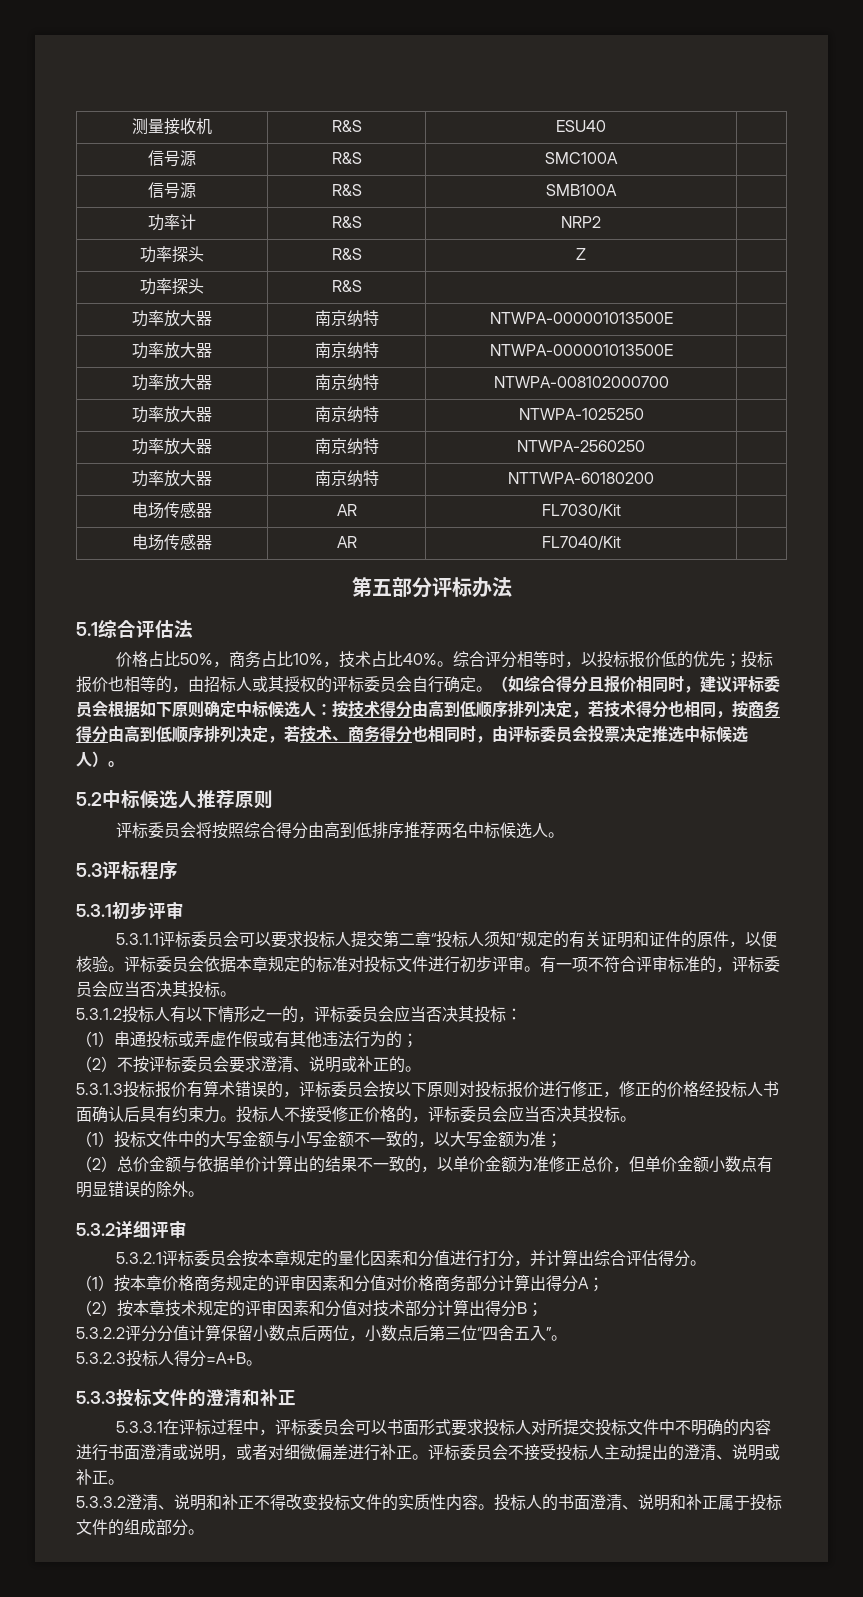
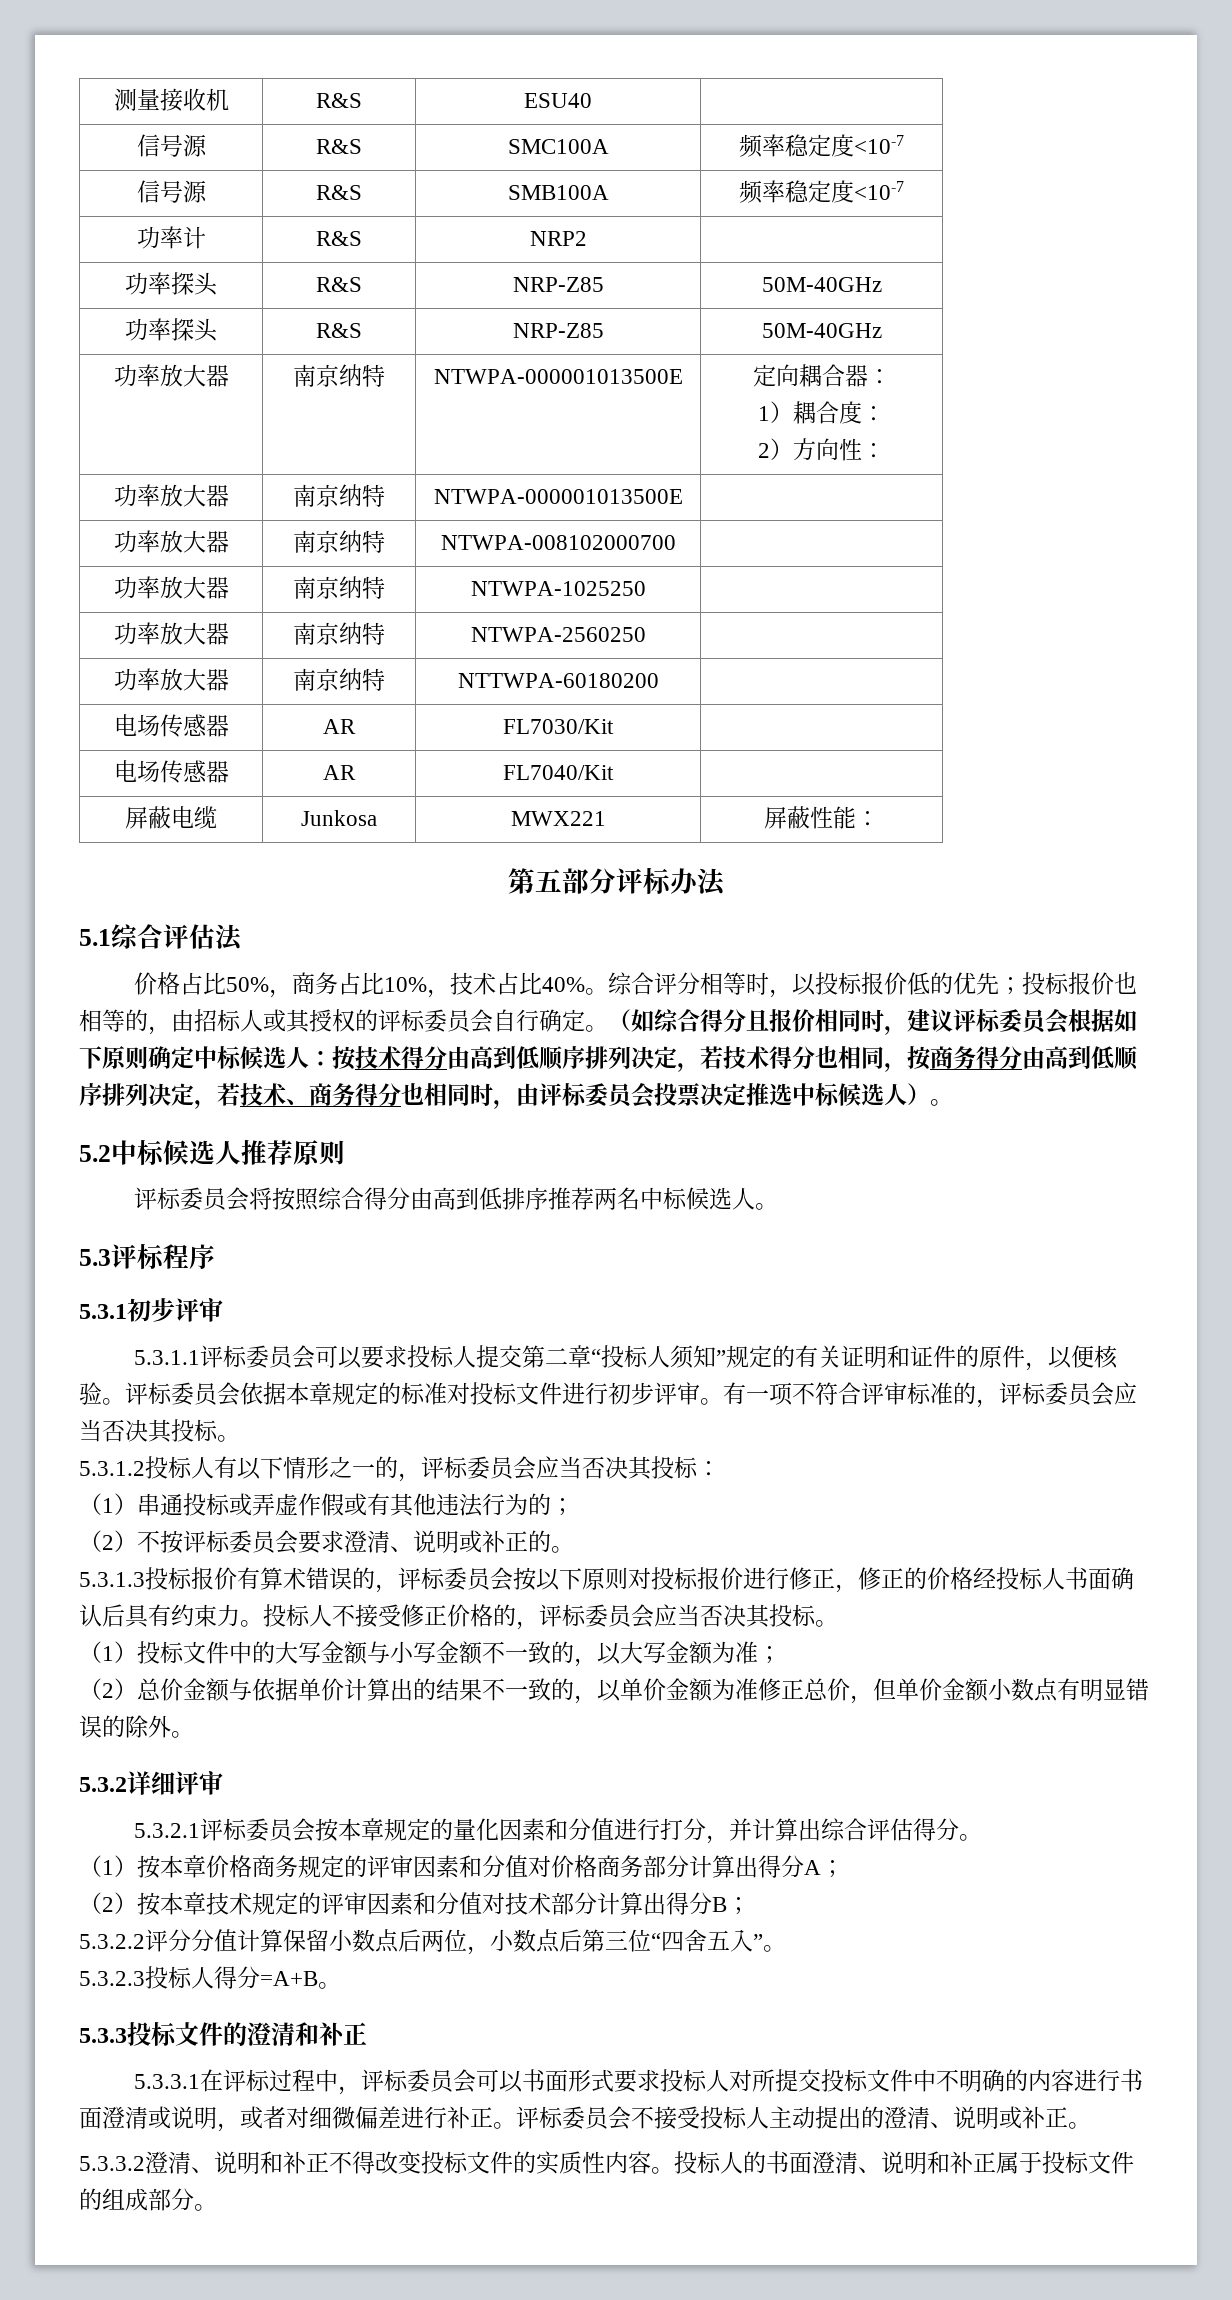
- 信号源 | R&S | SMC100A |
+ 信号源 | R&S | SMC100A | 频率稳定度<10-7
- 信号源 | R&S | SMB100A |
+ 信号源 | R&S | SMB100A | 频率稳定度<10-7
  功率计 | R&S | NRP2 |
- 功率探头 | R&S | Z |
- 功率探头 | R&S | |
- 功率放大器 | 南京纳特 | NTWPA-000001013500E |
+ 功率探头 | R&S | NRP-Z85 | 50M-40GHz
+ 功率探头 | R&S | NRP-Z85 | 50M-40GHz
+ 功率放大器 | 南京纳特 | NTWPA-000001013500E | 定向耦合器：
+ 1）耦合度：
+ 2）方向性：
+ 屏蔽电缆 | Junkosa | MWX221 | 屏蔽性能：

